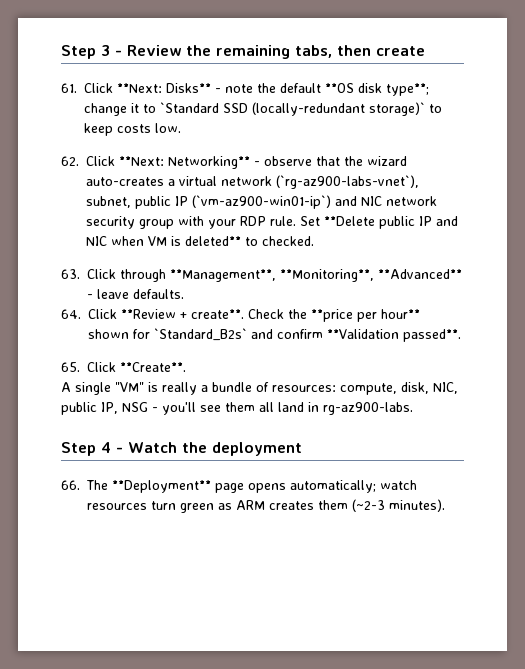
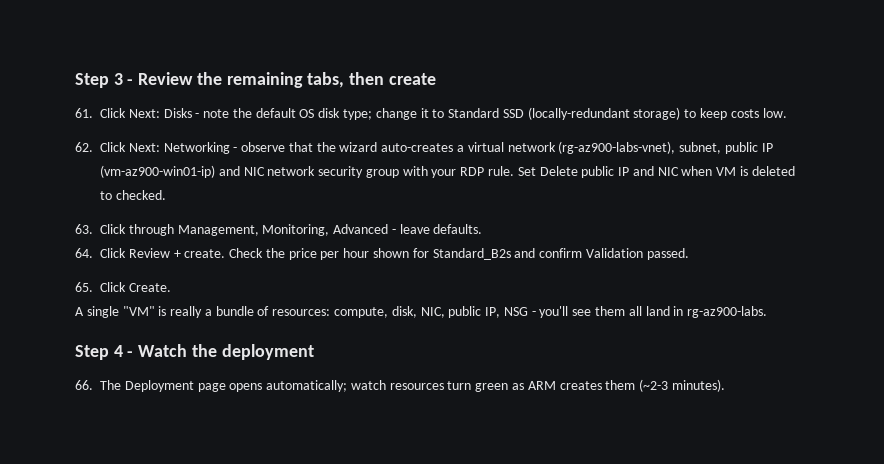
- 61. Click **Next: Disks** - note the default **OS disk type**; change it to `Standard SSD (locally-redundant storage)` to keep costs low.
+ 61. Click Next: Disks - note the default OS disk type; change it to Standard SSD (locally-redundant storage) to keep costs low.
- 62. Click **Next: Networking** - observe that the wizard auto-creates a virtual network (`rg-az900-labs-vnet`), subnet, public IP (`vm-az900-win01-ip`) and NIC network security group with your RDP rule.
+ 62. Click Next: Networking - observe that the wizard auto-creates a virtual network (rg-az900-labs-vnet), subnet, public IP (vm-az900-win01-ip) and NIC network security group with your RDP rule.
- Set **Delete public IP and NIC when VM is deleted** to checked.
+ Set Delete public IP and NIC when VM is deleted to checked.
- 63. Click through **Management**, **Monitoring**, **Advanced** - leave defaults.
+ 63. Click through Management, Monitoring, Advanced - leave defaults.
- 64. Click **Review + create**. Check the **price per hour** shown for `Standard_B2s` and confirm **Validation passed**.
+ 64. Click Review + create. Check the price per hour shown for Standard_B2s and confirm Validation passed.
- 65. Click **Create**.
+ 65. Click Create.
- 66. The **Deployment** page opens automatically; watch resources turn green as ARM creates them (~2-3 minutes).
+ 66. The Deployment page opens automatically; watch resources turn green as ARM creates them (~2-3 minutes).

